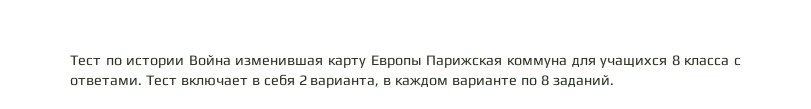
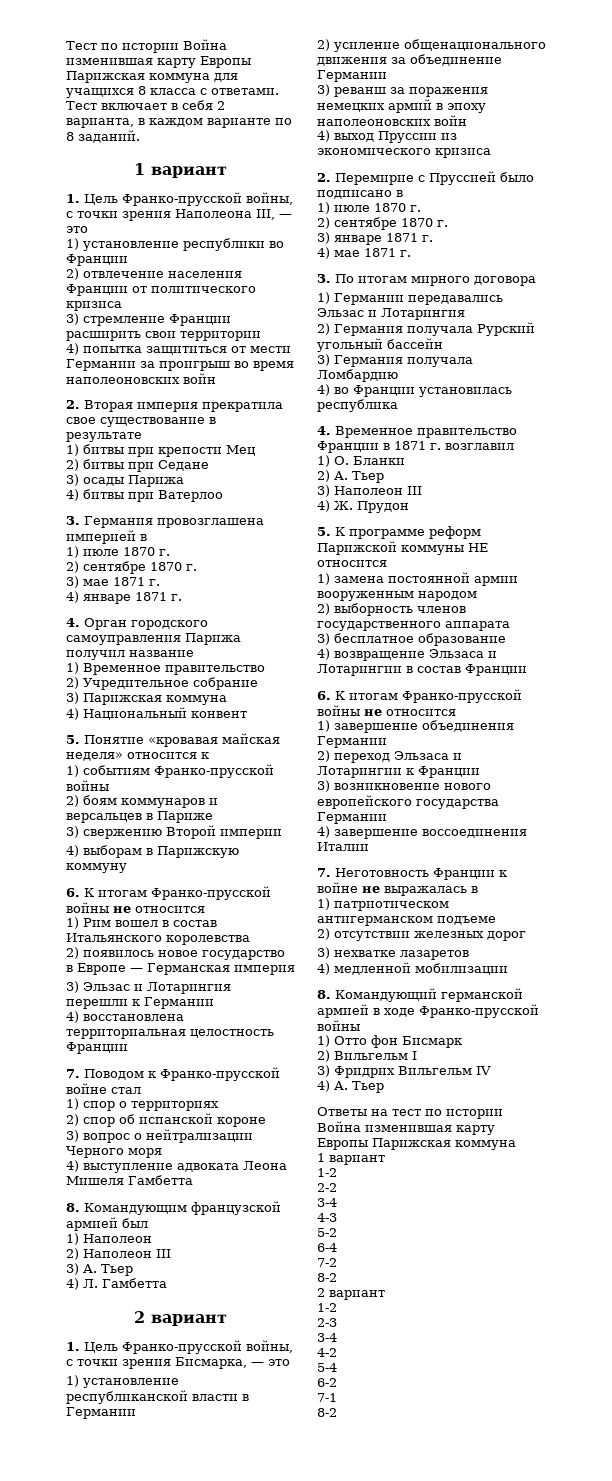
  Тест включает в себя 2 варианта, в каждом варианте по 8 заданий.
+ 1 вариант
+ 1. Цель Франко-прусской войны, с точки зрения Наполеона III, — это
+ 1) установление республики во Франции
+ 2) отвлечение населения Франции от политического кризиса
+ 3) стремление Франции расширить свои территории
+ 4) попытка защититься от мести Германии за проигрыш во время наполеоновских войн
+ 2. Вторая империя прекратила свое существование в результате
+ 1) битвы при крепости Мец
+ 2) битвы при Седане
+ 3) осады Парижа
+ 4) битвы при Ватерлоо
+ 3. Германия провозглашена империей в
+ 1) июле 1870 г.
+ 2) сентябре 1870 г.
+ 3) мае 1871 г.
+ 4) январе 1871 г.
+ 4. Орган городского самоуправления Парижа получил название
+ 1) Временное правительство
+ 2) Учредительное собрание
+ 3) Парижская коммуна
+ 4) Национальный конвент
+ 5. Понятие «кровавая майская неделя» относится к
+ 1) событиям Франко-прусской войны
+ 2) боям коммунаров и версальцев в Париже
+ 3) свержению Второй империи
+ 4) выборам в Парижскую коммуну
+ 6. К итогам Франко-прусской войны не относится
+ 1) Рим вошел в состав Итальянского королевства
+ 2) появилось новое государство в Европе — Германская империя
+ 3) Эльзас и Лотарингия перешли к Германии
+ 4) восстановлена территориальная целостность Франции
+ 7. Поводом к Франко-прусской войне стал
+ 1) спор о территориях
+ 2) спор об испанской короне
+ 3) вопрос о нейтрализации Черного моря
+ 4) выступление адвоката Леона Мишеля Гамбетта
+ 8. Командующим французской армией был
+ 1) Наполеон
+ 2) Наполеон III
+ 3) А. Тьер
+ 4) Л. Гамбетта
+ 2 вариант
+ 1. Цель Франко-прусской войны, с точки зрения Бисмарка, — это
+ 1) установление республиканской власти в Германии
+ 2) усиление общенационального движения за объединение Германии
+ 3) реванш за поражения немецких армий в эпоху наполеоновских войн
+ 4) выход Пруссии из экономического кризиса
+ 2. Перемирие с Пруссией было подписано в
+ 1) июле 1870 г.
+ 2) сентябре 1870 г.
+ 3) январе 1871 г.
+ 4) мае 1871 г.
+ 3. По итогам мирного договора
+ 1) Германии передавались Эльзас и Лотарингия
+ 2) Германия получала Рурский угольный бассейн
+ 3) Германия получала Ломбардию
+ 4) во Франции установилась республика
+ 4. Временное правительство Франции в 1871 г. возглавил
+ 1) О. Бланки
+ 2) А. Тьер
+ 3) Наполеон III
+ 4) Ж. Прудон
+ 5. К программе реформ Парижской коммуны НЕ относится
+ 1) замена постоянной армии вооруженным народом
+ 2) выборность членов государственного аппарата
+ 3) бесплатное образование
+ 4) возвращение Эльзаса и Лотарингии в состав Франции
+ 6. К итогам Франко-прусской войны не относится
+ 1) завершение объединения Германии
+ 2) переход Эльзаса и Лотарингии к Франции
+ 3) возникновение нового европейского государства Германии
+ 4) завершение воссоединения Италии
+ 7. Неготовность Франции к войне не выражалась в
+ 1) патриотическом антигерманском подъеме
+ 2) отсутствии железных дорог
+ 3) нехватке лазаретов
+ 4) медленной мобилизации
+ 8. Командующий германской армией в ходе Франко-прусской войны
+ 1) Отто фон Бисмарк
+ 2) Вильгельм I
+ 3) Фридрих Вильгельм IV
+ 4) А. Тьер
+ Ответы на тест по истории Война изменившая карту Европы Парижская коммуна
+ 1 вариант
+ 1-2
+ 2-2
+ 3-4
+ 4-3
+ 5-2
+ 6-4
+ 7-2
+ 8-2
+ 2 вариант
+ 1-2
+ 2-3
+ 3-4
+ 4-2
+ 5-4
+ 6-2
+ 7-1
+ 8-2

